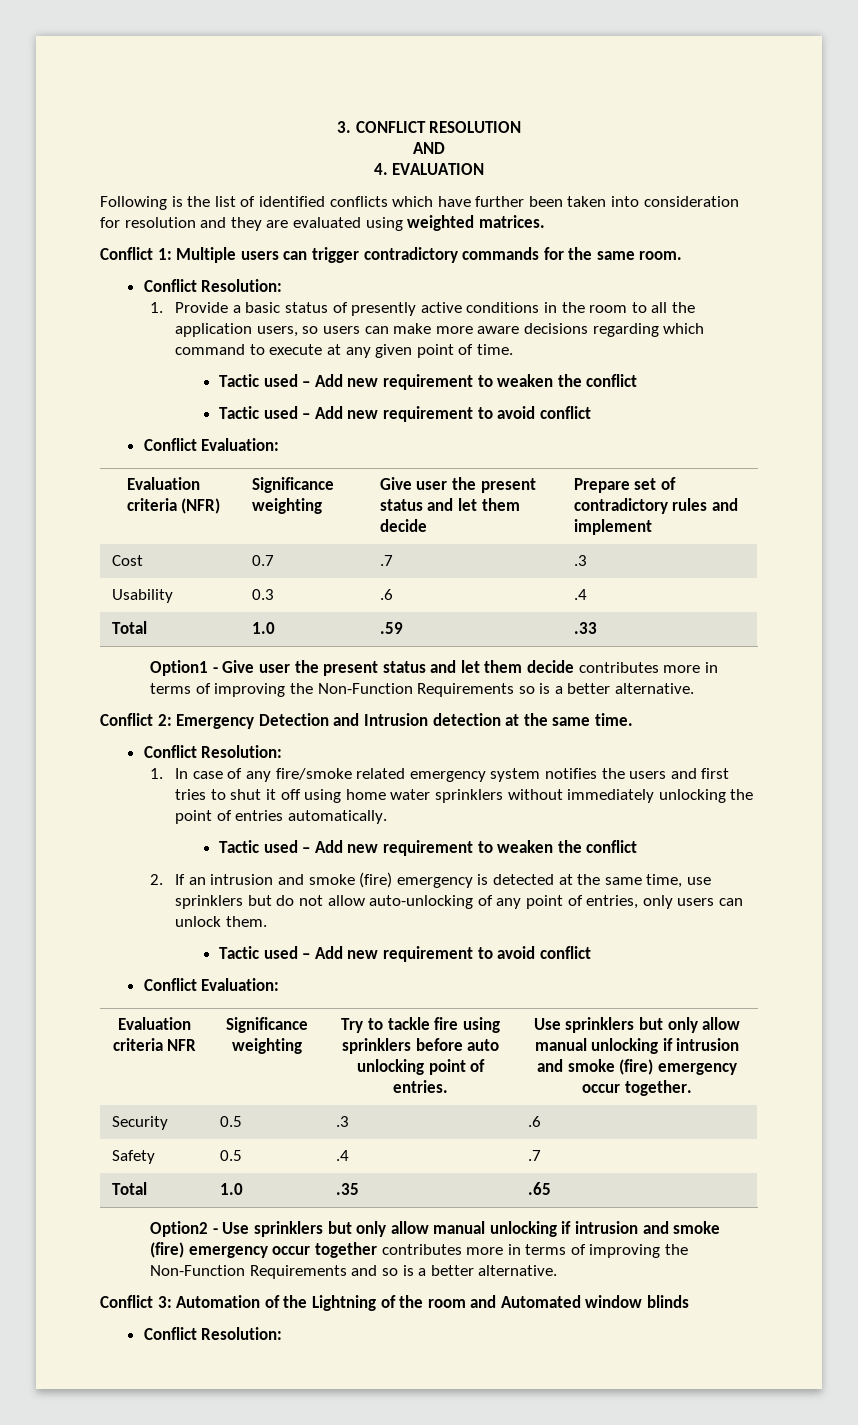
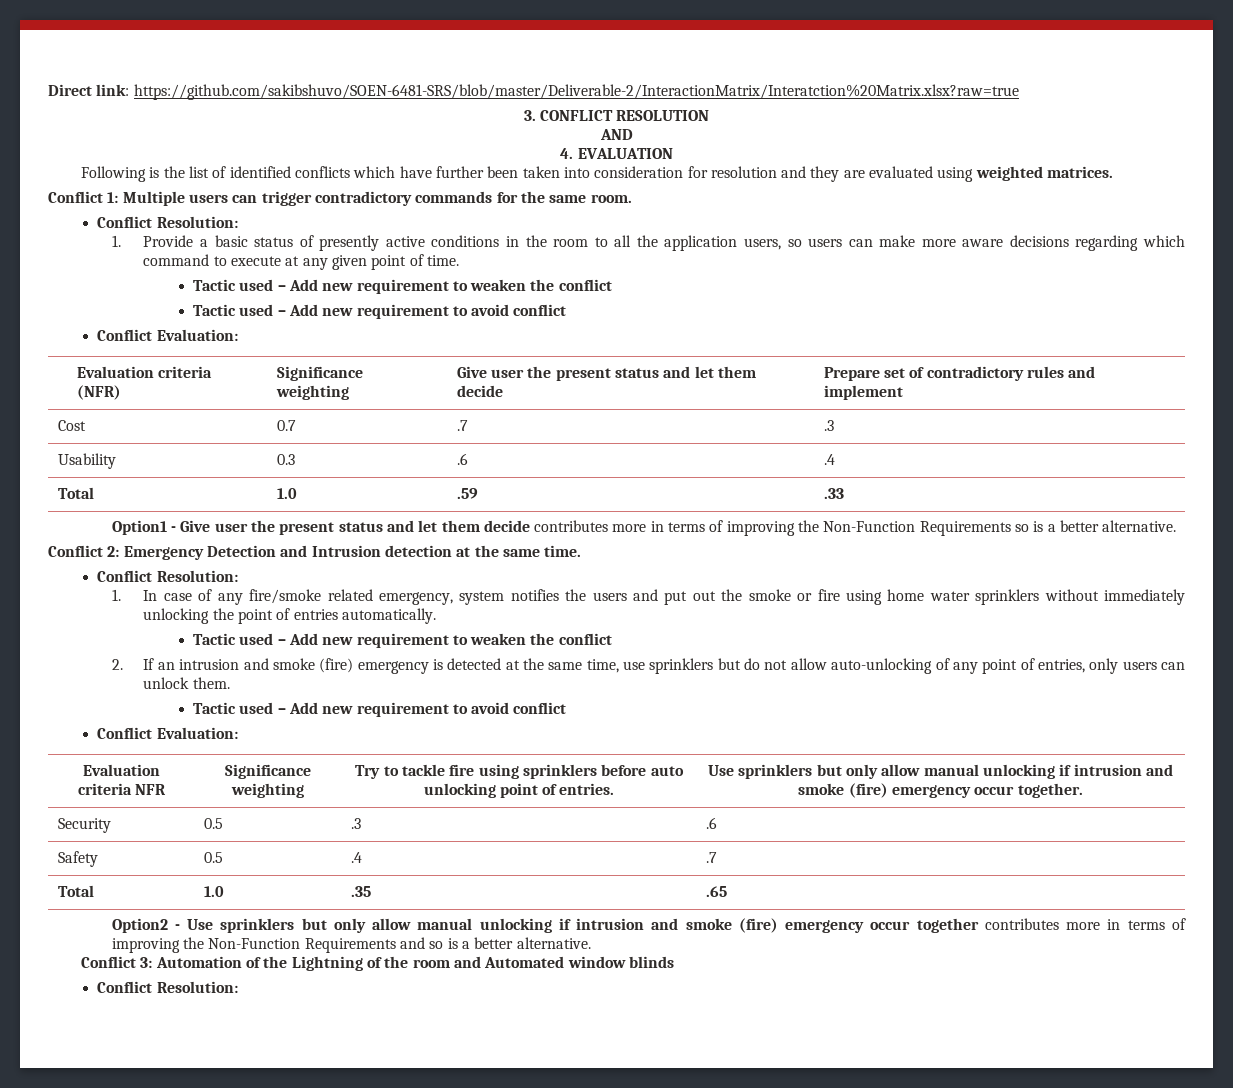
+ Direct link: https://github.com/sakibshuvo/SOEN-6481-SRS/blob/master/Deliverable-2/InteractionMatrix/Interatction%20Matrix.xlsx?raw=true
- 1. In case of any fire/smoke related emergency system notifies the users and first tries to shut it off using home water sprinklers without immediately unlocking the point of entries automatically.
+ 1. In case of any fire/smoke related emergency, system notifies the users and put out the smoke or fire using home water sprinklers without immediately unlocking the point of entries automatically.

